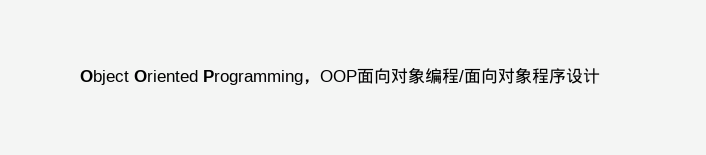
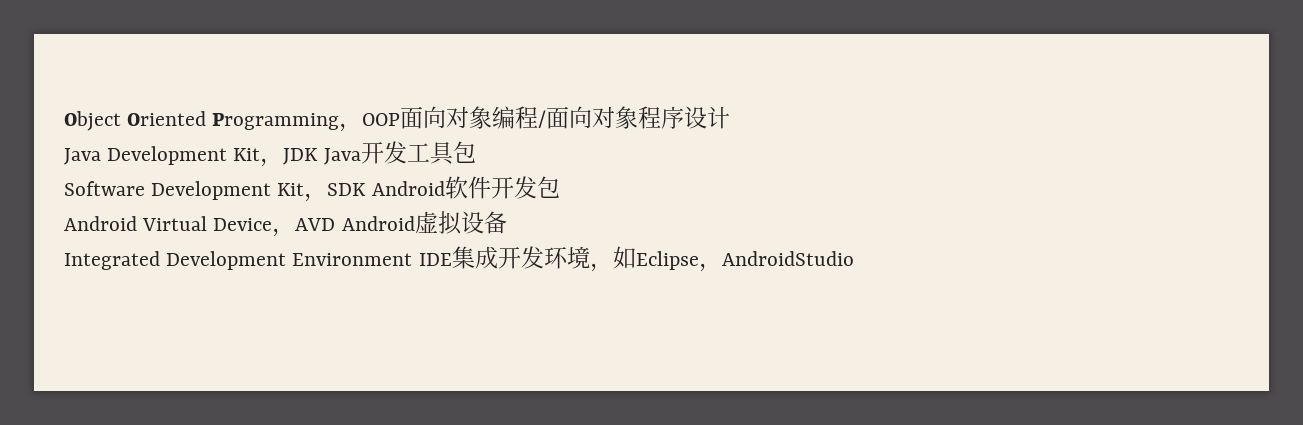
+ Java Development Kit，JDK Java开发工具包
+ Software Development Kit，SDK Android软件开发包
+ Android Virtual Device，AVD Android虚拟设备
+ Integrated Development Environment IDE集成开发环境，如Eclipse，AndroidStudio

